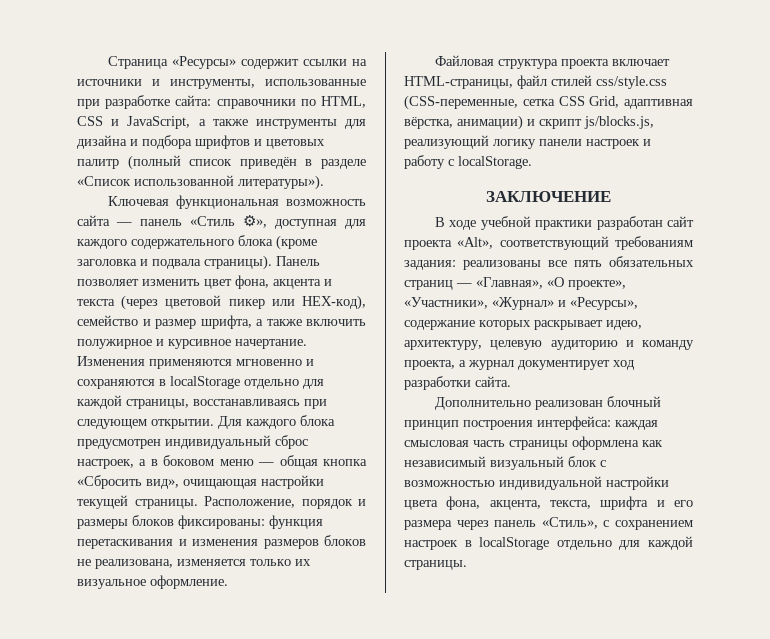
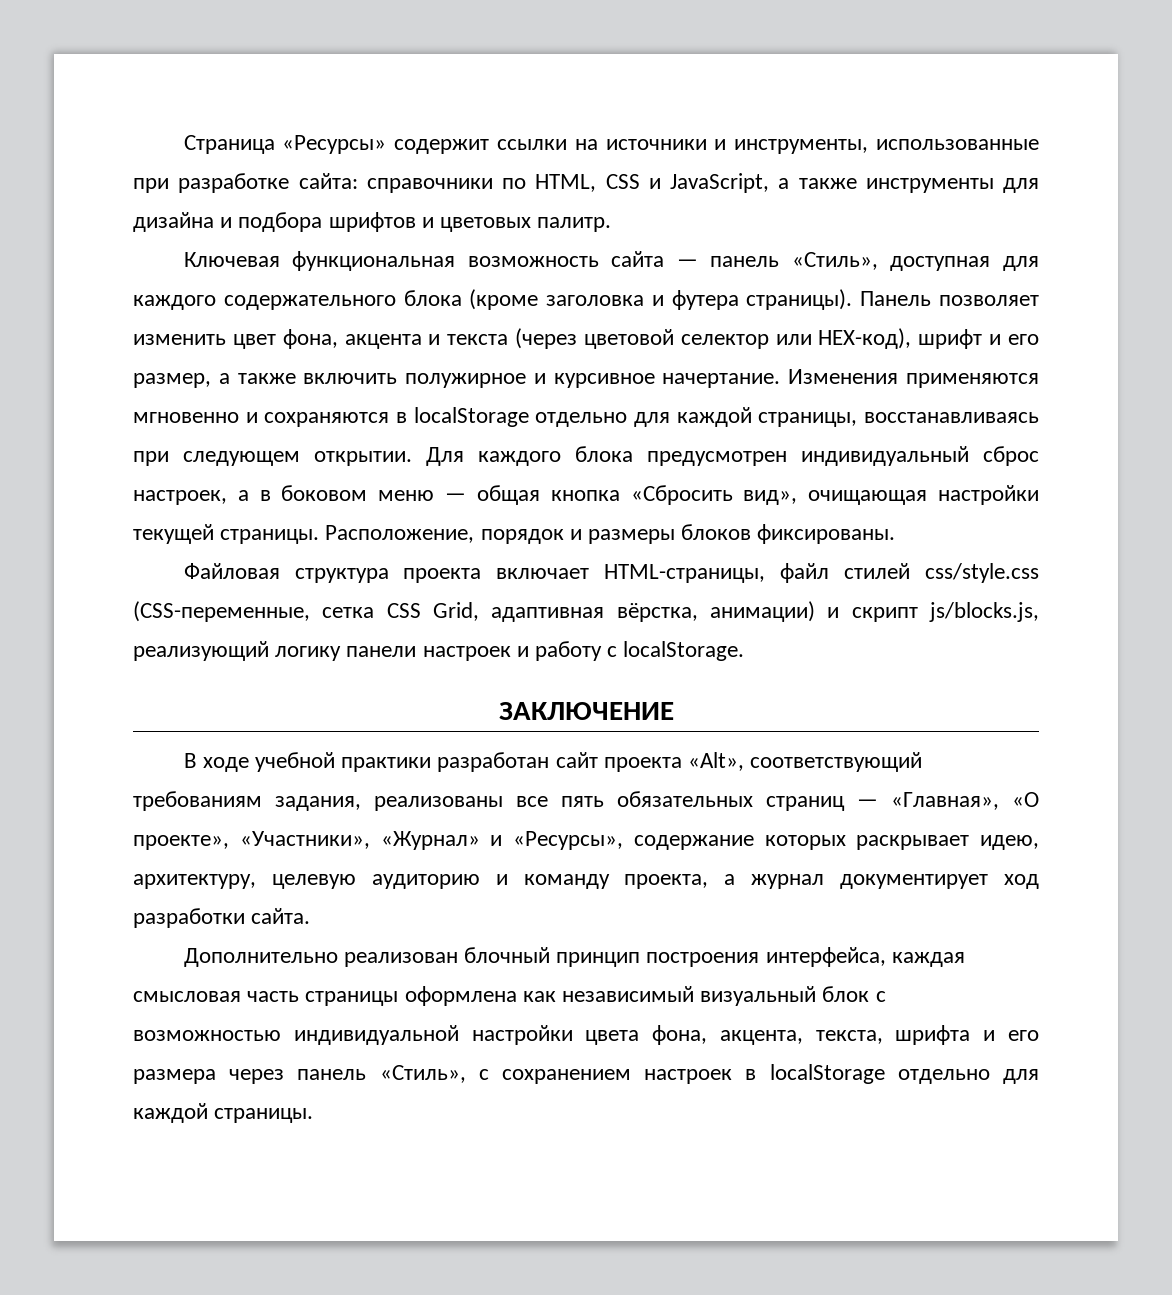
- Страница «Ресурсы» содержит ссылки на источники и инструменты, использованные при разработке сайта: справочники по HTML, CSS и JavaScript, а также инструменты для дизайна и подбора шрифтов и цветовых палитр (полный список приведён в разделе «Список использованной литературы»).
+ Страница «Ресурсы» содержит ссылки на источники и инструменты, использованные при разработке сайта: справочники по HTML, CSS и JavaScript, а также инструменты для дизайна и подбора шрифтов и цветовых палитр.
- Ключевая функциональная возможность сайта — панель «Стиль ⚙», доступная для каждого содержательного блока (кроме заголовка и подвала страницы).
+ Ключевая функциональная возможность сайта — панель «Стиль», доступная для каждого содержательного блока (кроме заголовка и футера страницы).
- Панель позволяет изменить цвет фона, акцента и текста (через цветовой пикер или HEX-код), семейство и размер шрифта, а также включить полужирное и курсивное начертание.
+ Панель позволяет изменить цвет фона, акцента и текста (через цветовой селектор или HEX-код), шрифт и его размер, а также включить полужирное и курсивное начертание.
- Расположение, порядок и размеры блоков фиксированы: функция перетаскивания и изменения размеров блоков не реализована, изменяется только их визуальное оформление.
+ Расположение, порядок и размеры блоков фиксированы.
- В ходе учебной практики разработан сайт проекта «Alt», соответствующий требованиям задания: реализованы все пять обязательных страниц — «Главная», «О проекте», «Участники», «Журнал» и «Ресурсы», содержание которых раскрывает идею, архитектуру, целевую аудиторию и команду проекта, а журнал документирует ход разработки сайта.
+ В ходе учебной практики разработан сайт проекта «Alt», соответствующий требованиям задания, реализованы все пять обязательных страниц — «Главная», «О проекте», «Участники», «Журнал» и «Ресурсы», содержание которых раскрывает идею, архитектуру, целевую аудиторию и команду проекта, а журнал документирует ход разработки сайта.
- Дополнительно реализован блочный принцип построения интерфейса: каждая смысловая часть страницы оформлена как независимый визуальный блок с возможностью индивидуальной настройки цвета фона, акцента, текста, шрифта и его размера через панель «Стиль», с сохранением настроек в localStorage отдельно для каждой страницы.
+ Дополнительно реализован блочный принцип построения интерфейса, каждая смысловая часть страницы оформлена как независимый визуальный блок с возможностью индивидуальной настройки цвета фона, акцента, текста, шрифта и его размера через панель «Стиль», с сохранением настроек в localStorage отдельно для каждой страницы.

